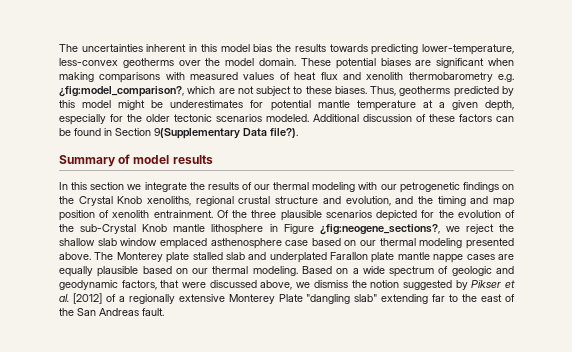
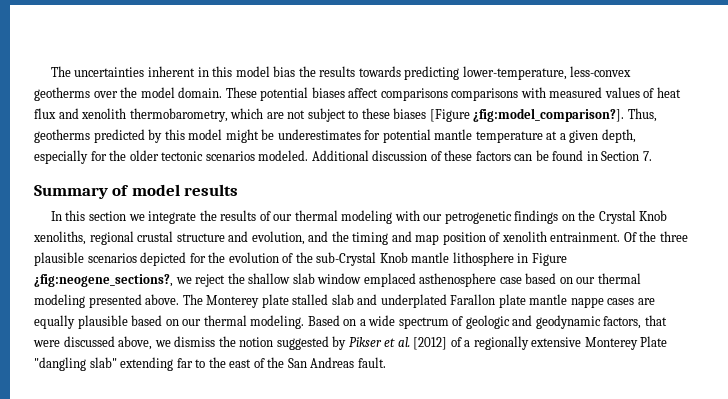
- These potential biases are significant when making comparisons with measured values of heat flux and xenolith thermobarometry e.g. ¿fig:model_comparison?, which are not subject to these biases.
+ These potential biases affect comparisons comparisons with measured values of heat flux and xenolith thermobarometry, which are not subject to these biases [Figure ¿fig:model_comparison?].
- Additional discussion of these factors can be found in Section 9(Supplementary Data file?).
+ Additional discussion of these factors can be found in Section 7.

